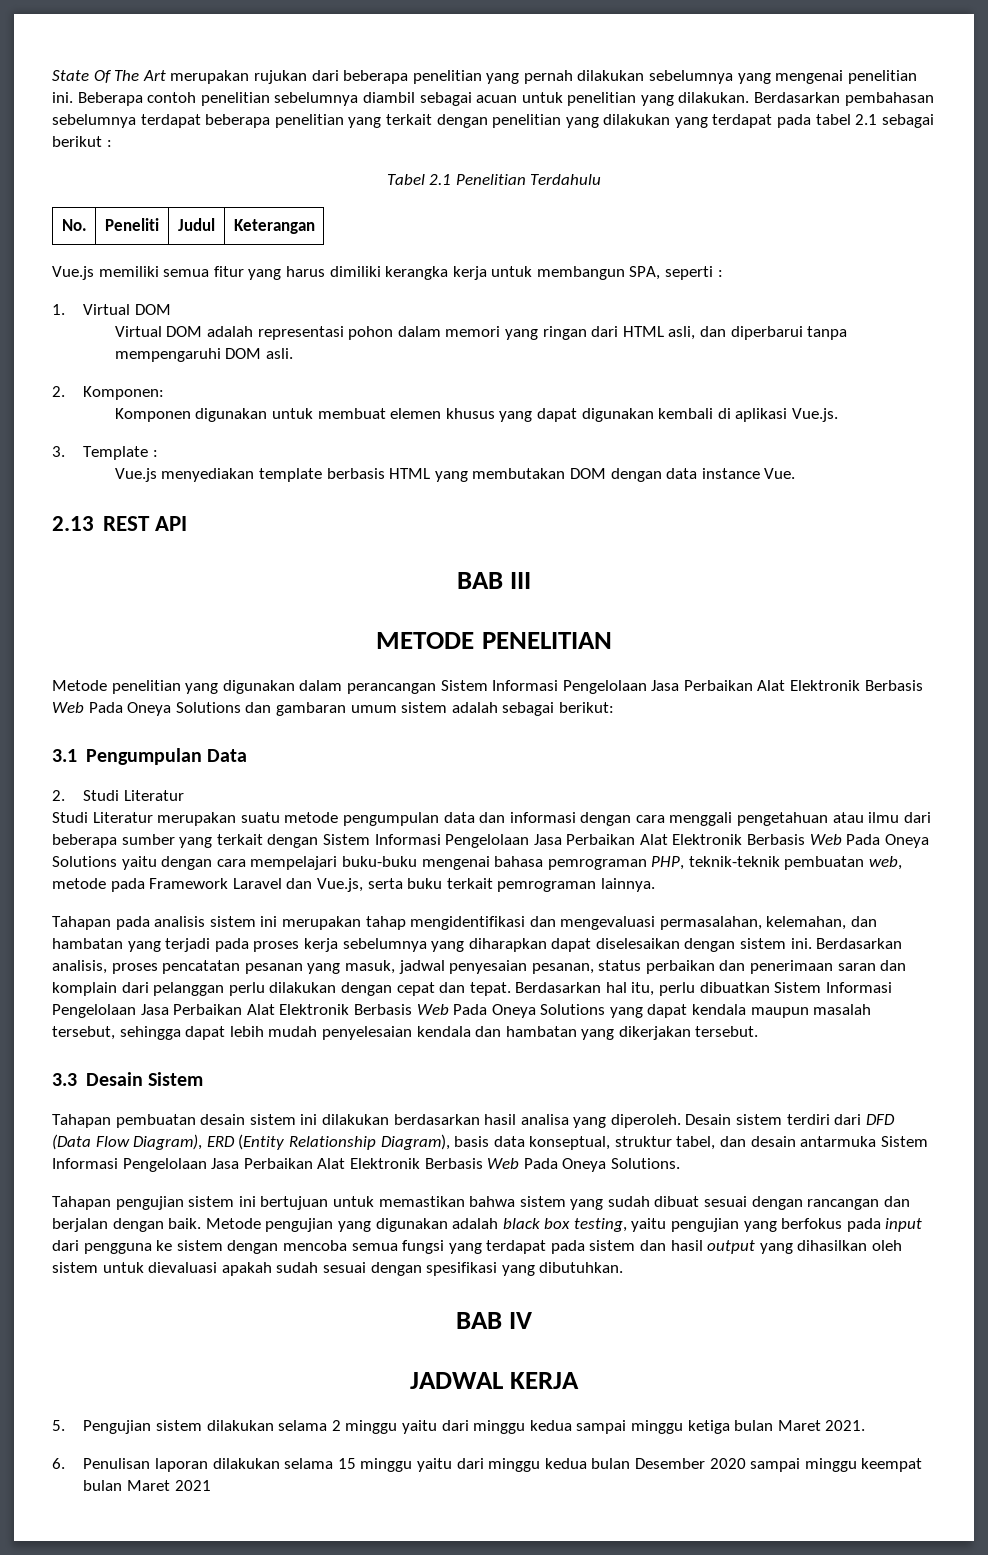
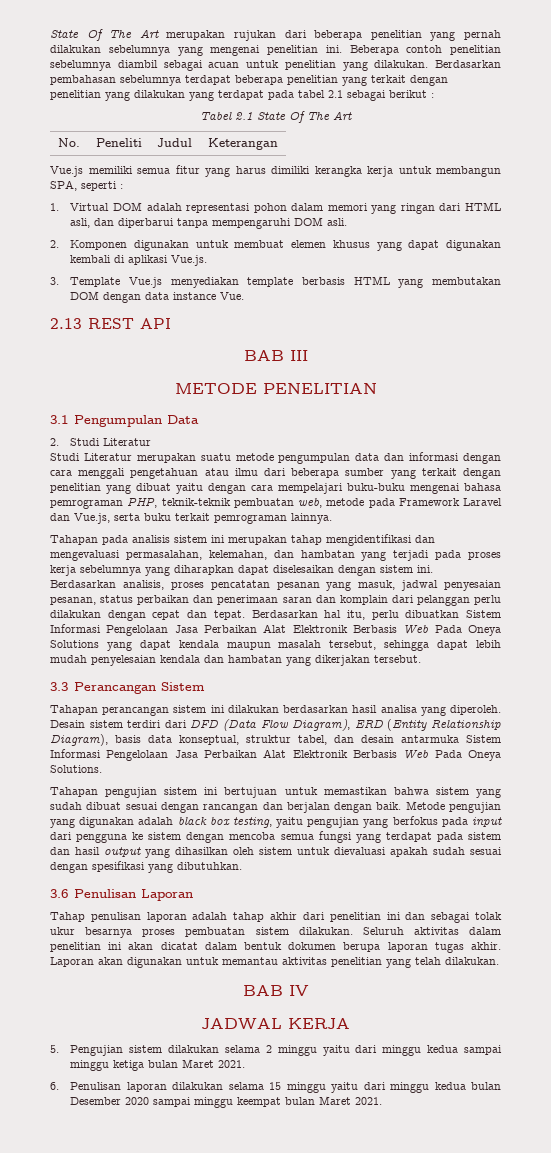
- Tabel 2.1 Penelitian Terdahulu
+ Tabel 2.1 State Of The Art
- 1. Virtual DOM
- Virtual DOM adalah representasi pohon dalam memori yang ringan dari HTML asli, dan diperbarui tanpa mempengaruhi DOM asli.
+ 1. Virtual DOM adalah representasi pohon dalam memori yang ringan dari HTML asli, dan diperbarui tanpa mempengaruhi DOM asli.
- 2. Komponen:
- Komponen digunakan untuk membuat elemen khusus yang dapat digunakan kembali di aplikasi Vue.js.
+ 2. Komponen digunakan untuk membuat elemen khusus yang dapat digunakan kembali di aplikasi Vue.js.
- 3. Template :
- Vue.js menyediakan template berbasis HTML yang membutakan DOM dengan data instance Vue.
+ 3. Template Vue.js menyediakan template berbasis HTML yang membutakan DOM dengan data instance Vue.
- Metode penelitian yang digunakan dalam perancangan Sistem Informasi Pengelolaan Jasa Perbaikan Alat Elektronik Berbasis Web Pada Oneya Solutions dan gambaran umum sistem adalah sebagai berikut:
- Studi Literatur merupakan suatu metode pengumpulan data dan informasi dengan cara menggali pengetahuan atau ilmu dari beberapa sumber yang terkait dengan Sistem Informasi Pengelolaan Jasa Perbaikan Alat Elektronik Berbasis Web Pada Oneya Solutions yaitu dengan cara mempelajari buku-buku mengenai bahasa pemrograman PHP, teknik-teknik pembuatan web, metode pada Framework Laravel dan Vue.js, serta buku terkait pemrograman lainnya.
+ Studi Literatur merupakan suatu metode pengumpulan data dan informasi dengan cara menggali pengetahuan atau ilmu dari beberapa sumber yang terkait dengan penelitian yang dibuat yaitu dengan cara mempelajari buku-buku mengenai bahasa pemrograman PHP, teknik-teknik pembuatan web, metode pada Framework Laravel dan Vue.js, serta buku terkait pemrograman lainnya.
- 3.3 Desain Sistem
+ 3.3 Perancangan Sistem
- Tahapan pembuatan desain sistem ini dilakukan berdasarkan hasil analisa yang diperoleh.
+ Tahapan perancangan sistem ini dilakukan berdasarkan hasil analisa yang diperoleh.
+ 3.6 Penulisan Laporan
+ Tahap penulisan laporan adalah tahap akhir dari penelitian ini dan sebagai tolak ukur besarnya proses pembuatan sistem dilakukan. Seluruh aktivitas dalam penelitian ini akan dicatat dalam bentuk dokumen berupa laporan tugas akhir. Laporan akan digunakan untuk memantau aktivitas penelitian yang telah dilakukan.
- 6. Penulisan laporan dilakukan selama 15 minggu yaitu dari minggu kedua bulan Desember 2020 sampai minggu keempat bulan Maret 2021
+ 6. Penulisan laporan dilakukan selama 15 minggu yaitu dari minggu kedua bulan Desember 2020 sampai minggu keempat bulan Maret 2021.

